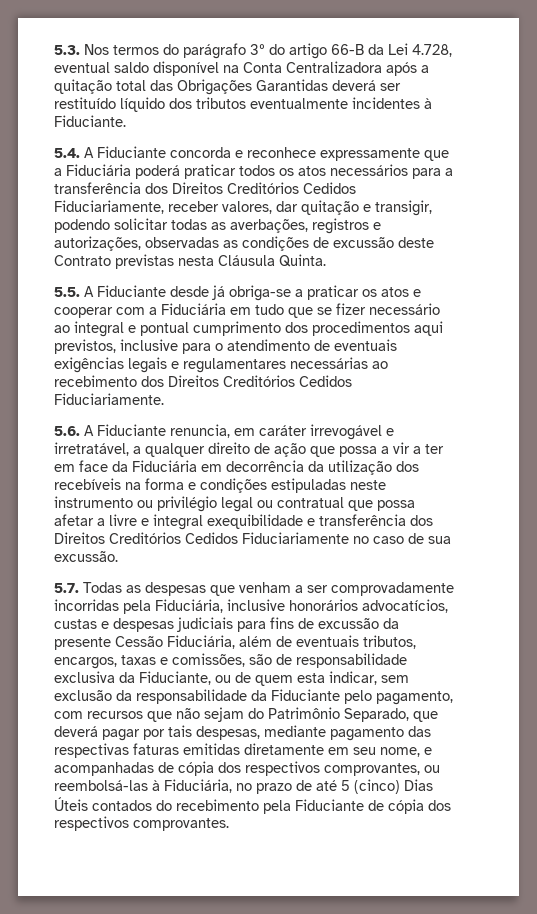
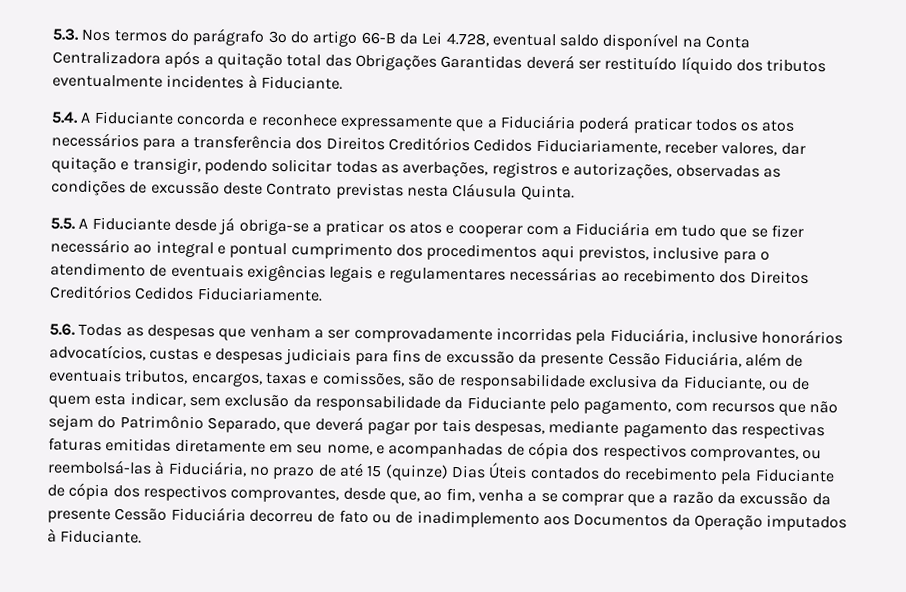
- 5.6. A Fiduciante renuncia, em caráter irrevogável e irretratável, a qualquer direito de ação que possa a vir a ter em face da Fiduciária em decorrência da utilização dos recebíveis na forma e condições estipuladas neste instrumento ou privilégio legal ou contratual que possa afetar a livre e integral exequibilidade e transferência dos Direitos Creditórios Cedidos Fiduciariamente no caso de sua excussão.
- 5.7. Todas as despesas que venham a ser comprovadamente incorridas pela Fiduciária, inclusive honorários advocatícios, custas e despesas judiciais para fins de excussão da presente Cessão Fiduciária, além de eventuais tributos, encargos, taxas e comissões, são de responsabilidade exclusiva da Fiduciante, ou de quem esta indicar, sem exclusão da responsabilidade da Fiduciante pelo pagamento, com recursos que não sejam do Patrimônio Separado, que deverá pagar por tais despesas, mediante pagamento das respectivas faturas emitidas diretamente em seu nome, e acompanhadas de cópia dos respectivos comprovantes, ou reembolsá-las à Fiduciária, no prazo de até 5 (cinco) Dias Úteis contados do recebimento pela Fiduciante de cópia dos respectivos comprovantes.
+ 5.6. Todas as despesas que venham a ser comprovadamente incorridas pela Fiduciária, inclusive honorários advocatícios, custas e despesas judiciais para fins de excussão da presente Cessão Fiduciária, além de eventuais tributos, encargos, taxas e comissões, são de responsabilidade exclusiva da Fiduciante, ou de quem esta indicar, sem exclusão da responsabilidade da Fiduciante pelo pagamento, com recursos que não sejam do Patrimônio Separado, que deverá pagar por tais despesas, mediante pagamento das respectivas faturas emitidas diretamente em seu nome, e acompanhadas de cópia dos respectivos comprovantes, ou reembolsá-las à Fiduciária, no prazo de até 15 (quinze) Dias Úteis contados do recebimento pela Fiduciante de cópia dos respectivos comprovantes, desde que, ao fim, venha a se comprar que a razão da excussão da presente Cessão Fiduciária decorreu de fato ou de inadimplemento aos Documentos da Operação imputados à Fiduciante.

